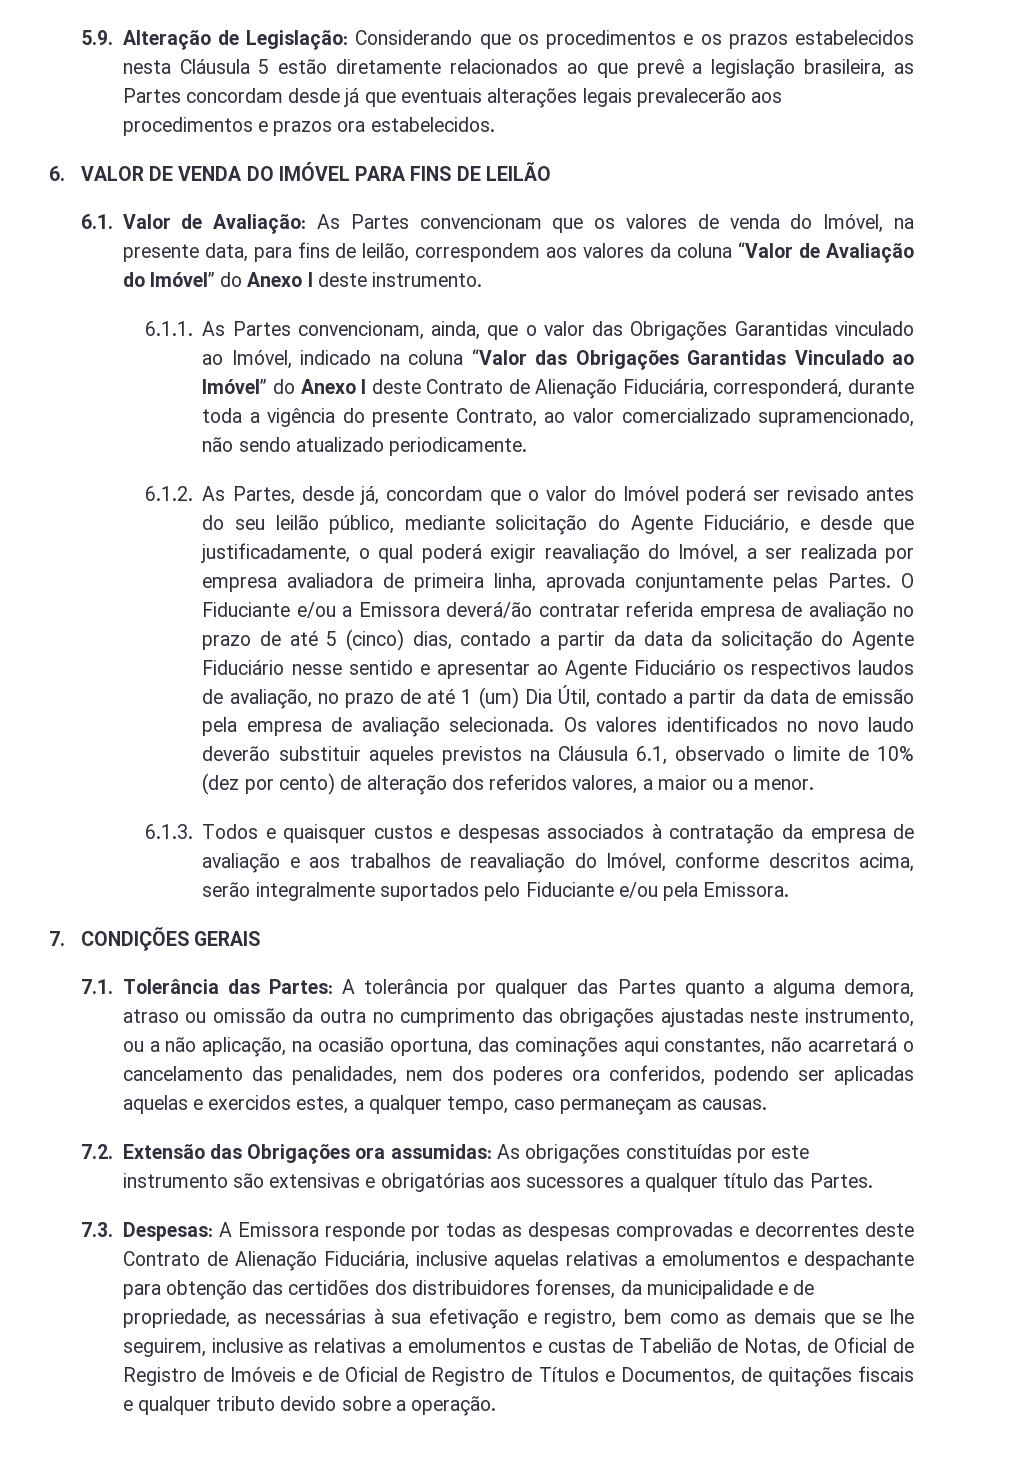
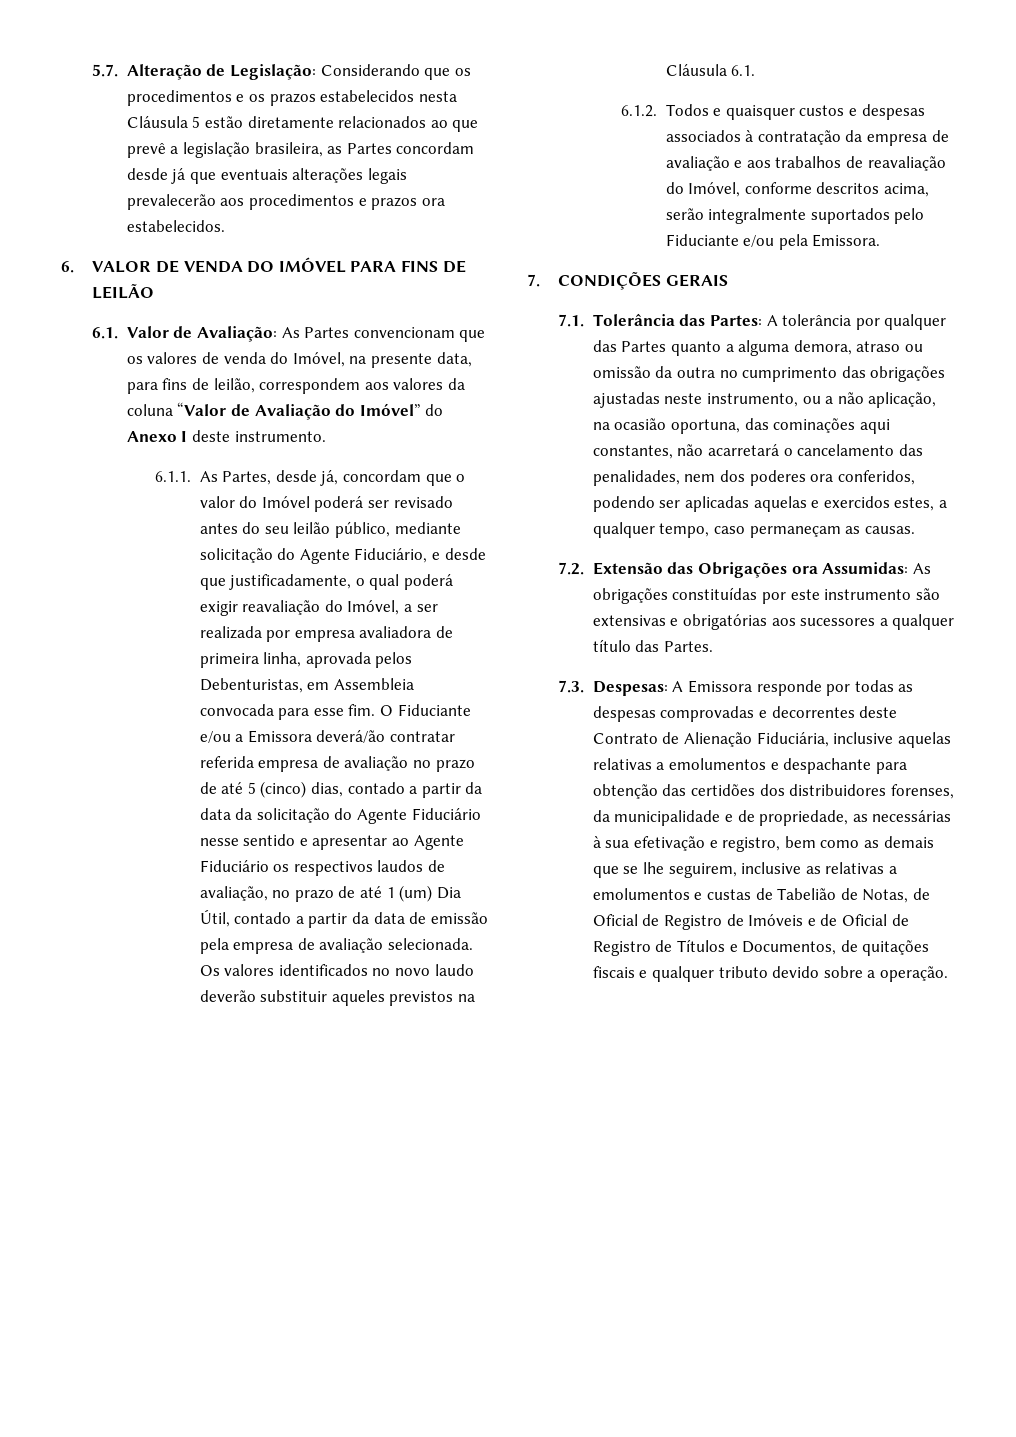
- 5.9. Alteração de Legislação: Considerando que os procedimentos e os prazos estabelecidos nesta Cláusula 5 estão diretamente relacionados ao que prevê a legislação brasileira, as Partes concordam desde já que eventuais alterações legais prevalecerão aos procedimentos e prazos ora estabelecidos.
+ 5.7. Alteração de Legislação: Considerando que os procedimentos e os prazos estabelecidos nesta Cláusula 5 estão diretamente relacionados ao que prevê a legislação brasileira, as Partes concordam desde já que eventuais alterações legais prevalecerão aos procedimentos e prazos ora estabelecidos.
- 6.1.1. As Partes convencionam, ainda, que o valor das Obrigações Garantidas vinculado ao Imóvel, indicado na coluna “Valor das Obrigações Garantidas Vinculado ao Imóvel” do Anexo I deste Contrato de Alienação Fiduciária, corresponderá, durante toda a vigência do presente Contrato, ao valor comercializado supramencionado, não sendo atualizado periodicamente.
- 6.1.2. As Partes, desde já, concordam que o valor do Imóvel poderá ser revisado antes do seu leilão público, mediante solicitação do Agente Fiduciário, e desde que justificadamente, o qual poderá exigir reavaliação do Imóvel, a ser realizada por empresa avaliadora de primeira linha, aprovada conjuntamente pelas Partes.
+ 6.1.1. As Partes, desde já, concordam que o valor do Imóvel poderá ser revisado antes do seu leilão público, mediante solicitação do Agente Fiduciário, e desde que justificadamente, o qual poderá exigir reavaliação do Imóvel, a ser realizada por empresa avaliadora de primeira linha, aprovada pelos Debenturistas, em Assembleia convocada para esse fim.
- Os valores identificados no novo laudo deverão substituir aqueles previstos na Cláusula 6.1, observado o limite de 10% (dez por cento) de alteração dos referidos valores, a maior ou a menor.
- 6.1.3. Todos e quaisquer custos e despesas associados à contratação da empresa de avaliação e aos trabalhos de reavaliação do Imóvel, conforme descritos acima, serão integralmente suportados pelo Fiduciante e/ou pela Emissora.
+ Os valores identificados no novo laudo deverão substituir aqueles previstos na Cláusula 6.1.
+ 6.1.2. Todos e quaisquer custos e despesas associados à contratação da empresa de avaliação e aos trabalhos de reavaliação do Imóvel, conforme descritos acima, serão integralmente suportados pelo Fiduciante e/ou pela Emissora.
- 7.2. Extensão das Obrigações ora assumidas: As obrigações constituídas por este instrumento são extensivas e obrigatórias aos sucessores a qualquer título das Partes.
+ 7.2. Extensão das Obrigações ora Assumidas: As obrigações constituídas por este instrumento são extensivas e obrigatórias aos sucessores a qualquer título das Partes.

